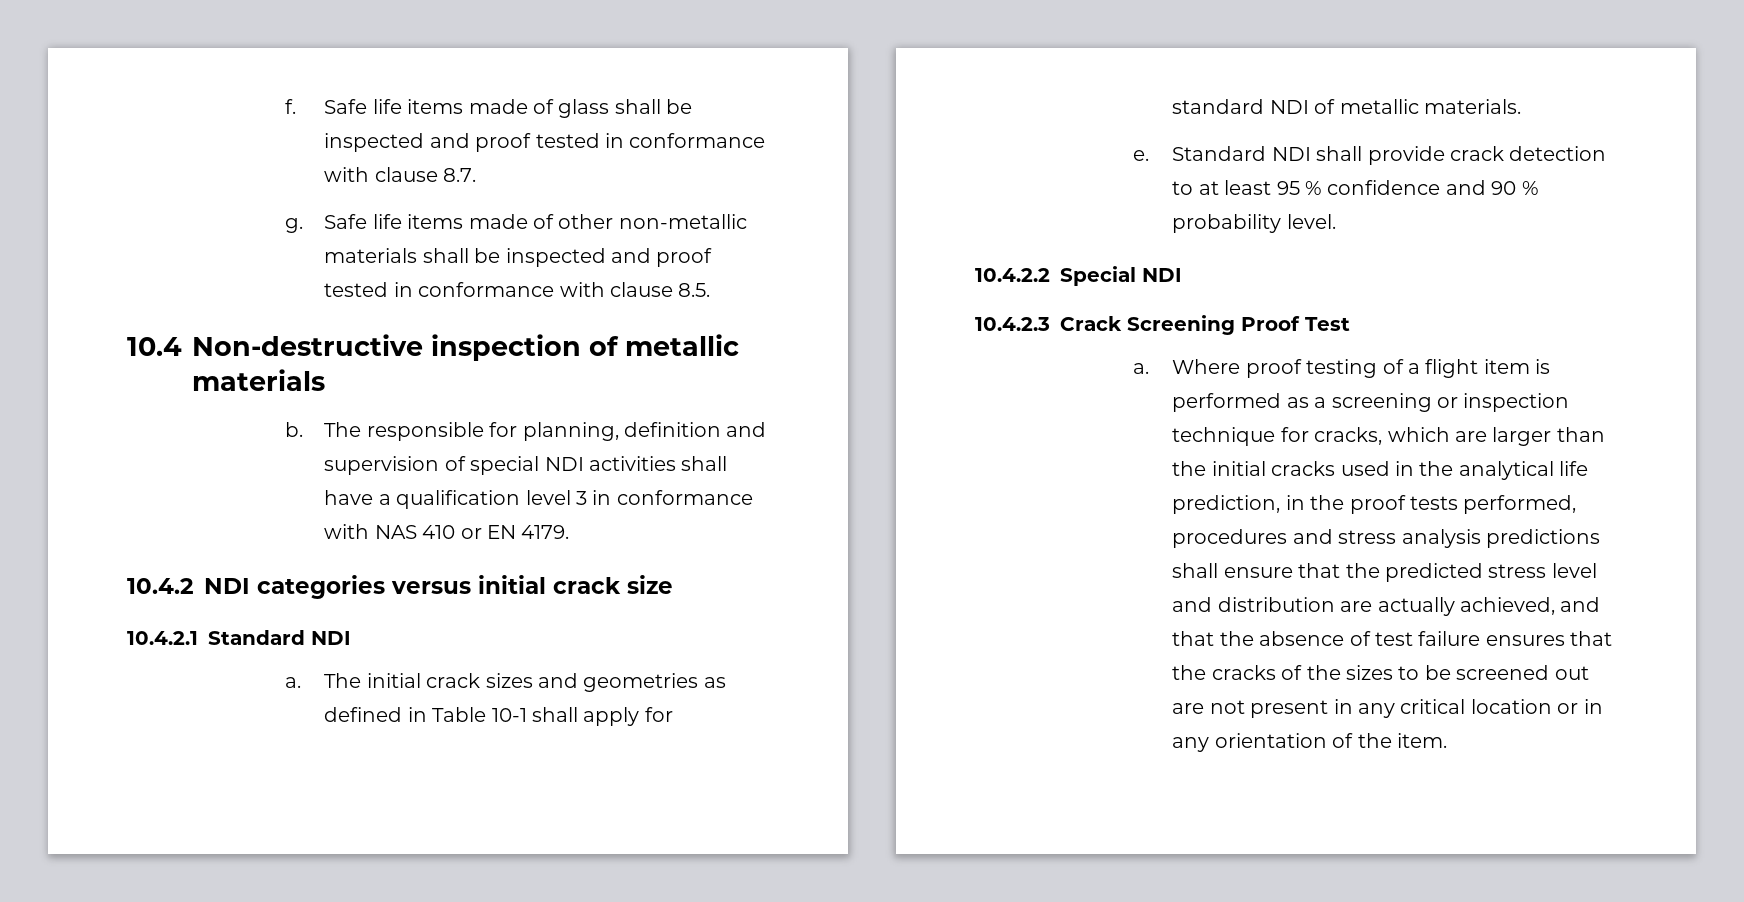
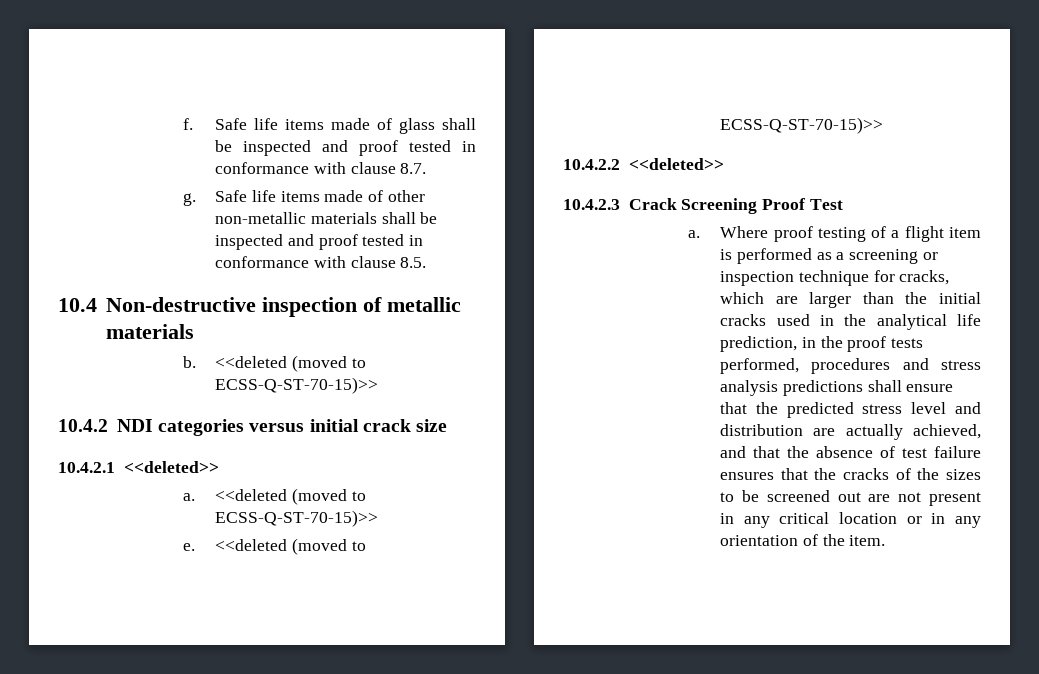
- b. The responsible for planning, definition and supervision of special NDI activities shall have a qualification level 3 in conformance with NAS 410 or EN 4179.
+ b. <<deleted (moved to ECSS-Q-ST-70-15)>>
- 10.4.2.1 Standard NDI
- a. The initial crack sizes and geometries as defined in Table 10-1 shall apply for standard NDI of metallic materials.
- e. Standard NDI shall provide crack detection to at least 95 % confidence and 90 % probability level.
+ 10.4.2.1 <<deleted>>
+ a. <<deleted (moved to ECSS-Q-ST-70-15)>>
+ e. <<deleted (moved to ECSS-Q-ST-70-15)>>
- 10.4.2.2 Special NDI
+ 10.4.2.2 <<deleted>>

